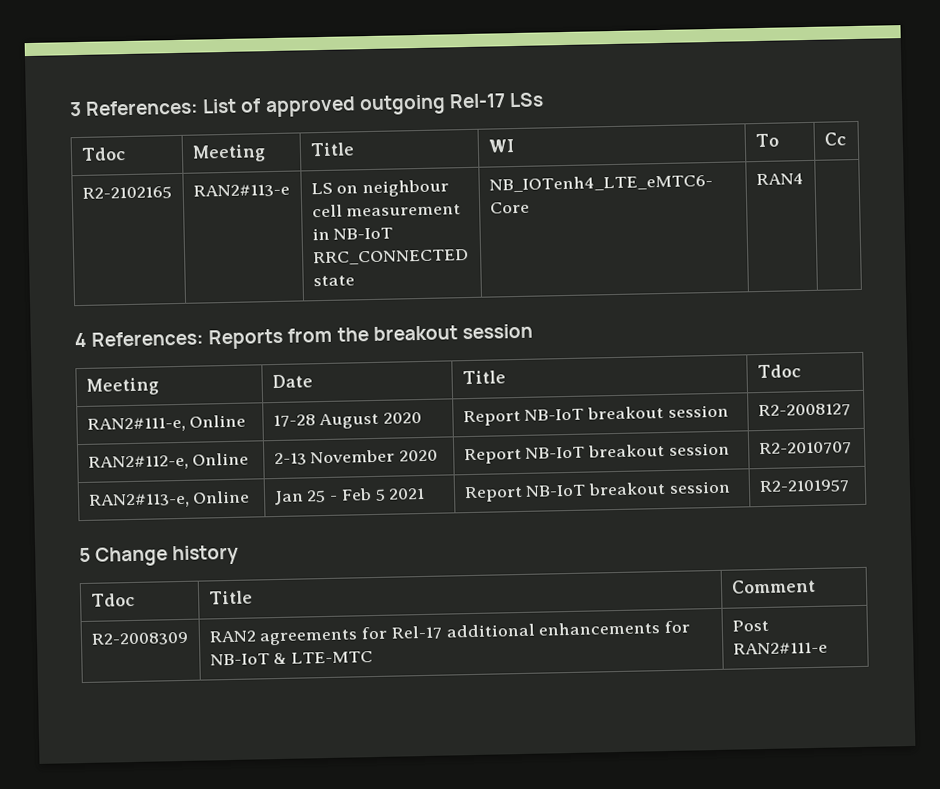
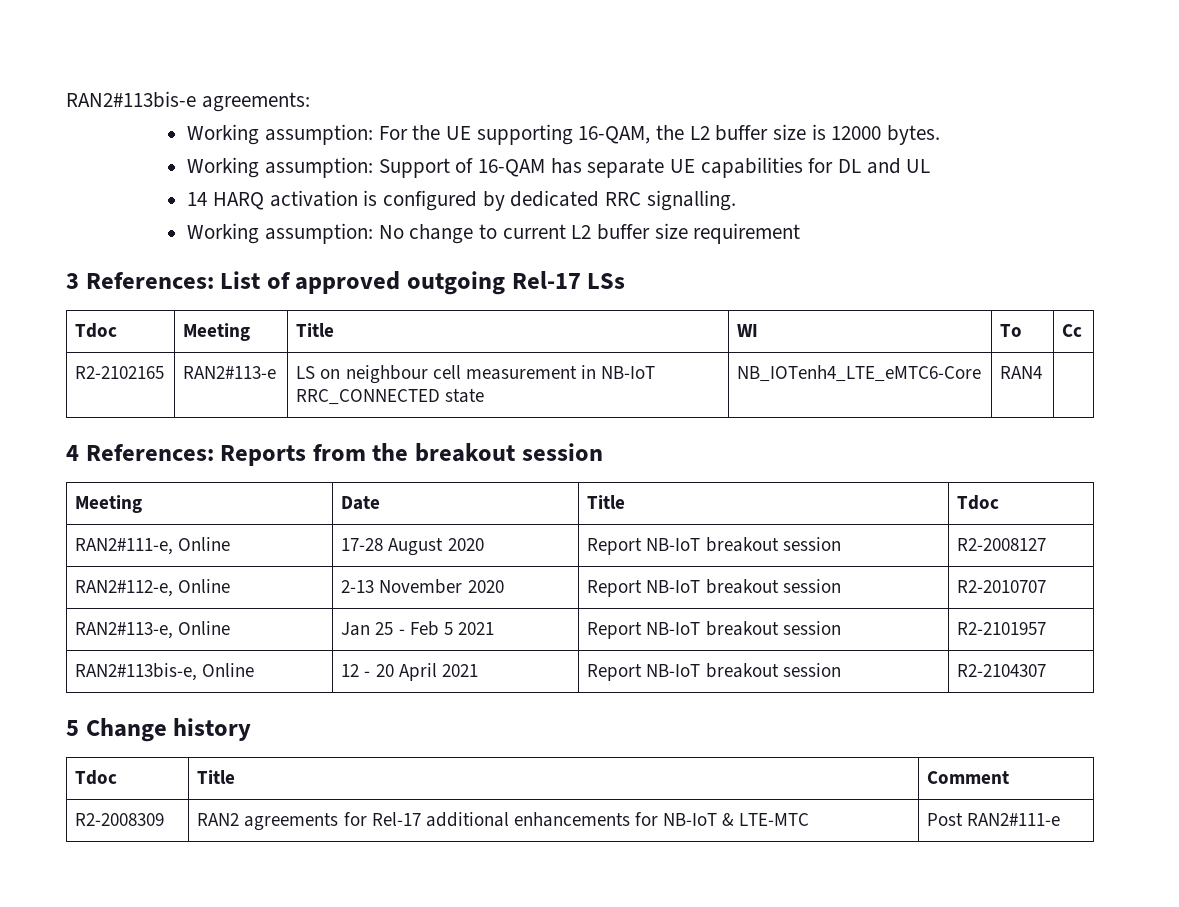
+ RAN2#113bis-e agreements:
+ Working assumption: For the UE supporting 16-QAM, the L2 buffer size is 12000 bytes.
+ Working assumption: Support of 16-QAM has separate UE capabilities for DL and UL
+ 14 HARQ activation is configured by dedicated RRC signalling.
+ Working assumption: No change to current L2 buffer size requirement
+ RAN2#113bis-e, Online | 12 - 20 April 2021 | Report NB-IoT breakout session | R2-2104307

